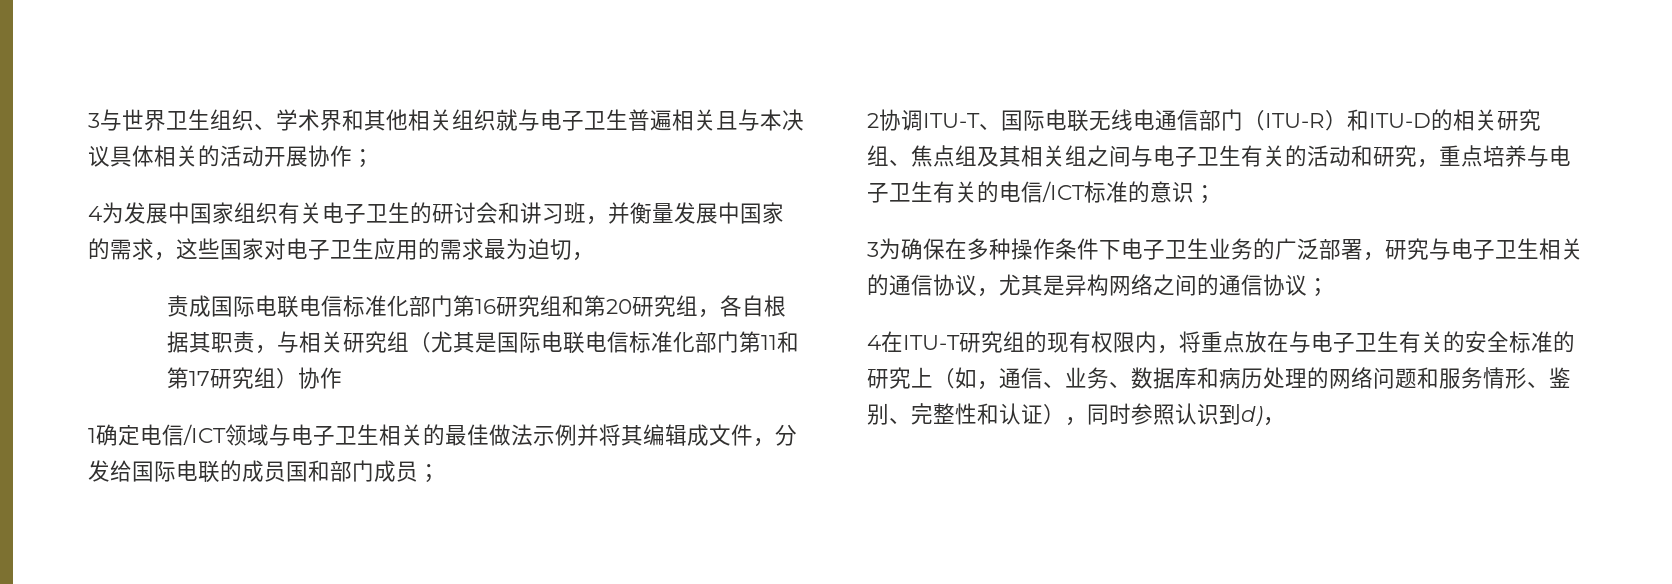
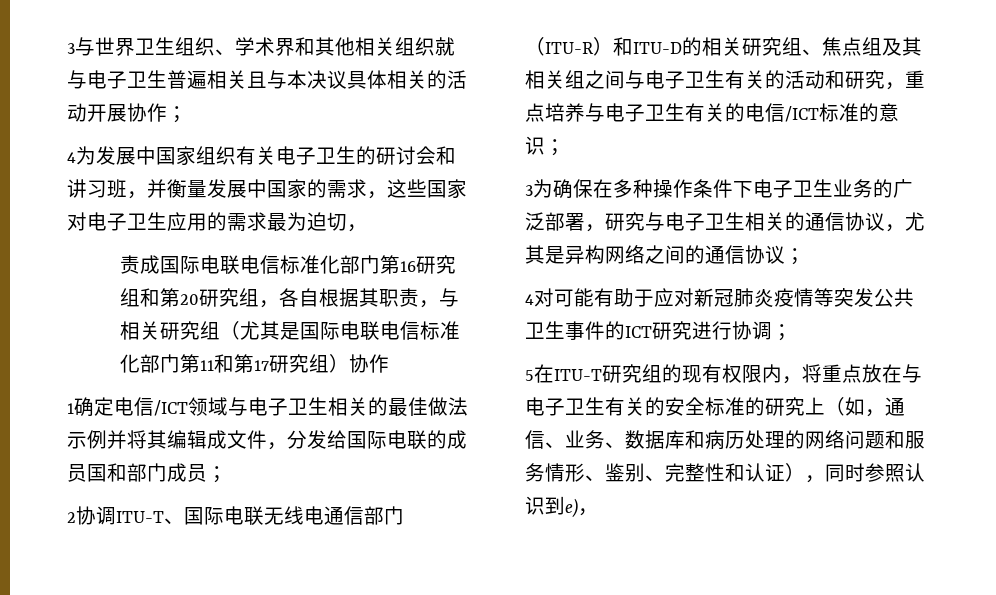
- 4在ITU-T研究组的现有权限内，将重点放在与电子卫生有关的安全标准的研究上（如，通信、业务、数据库和病历处理的网络问题和服务情形、鉴别、完整性和认证），同时参照认识到d)，
+ 4对可能有助于应对新冠肺炎疫情等突发公共卫生事件的ICT研究进行协调；
+ 5在ITU-T研究组的现有权限内，将重点放在与电子卫生有关的安全标准的研究上（如，通信、业务、数据库和病历处理的网络问题和服务情形、鉴别、完整性和认证），同时参照认识到e)，

